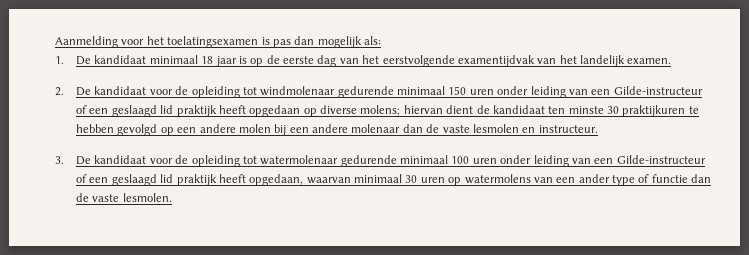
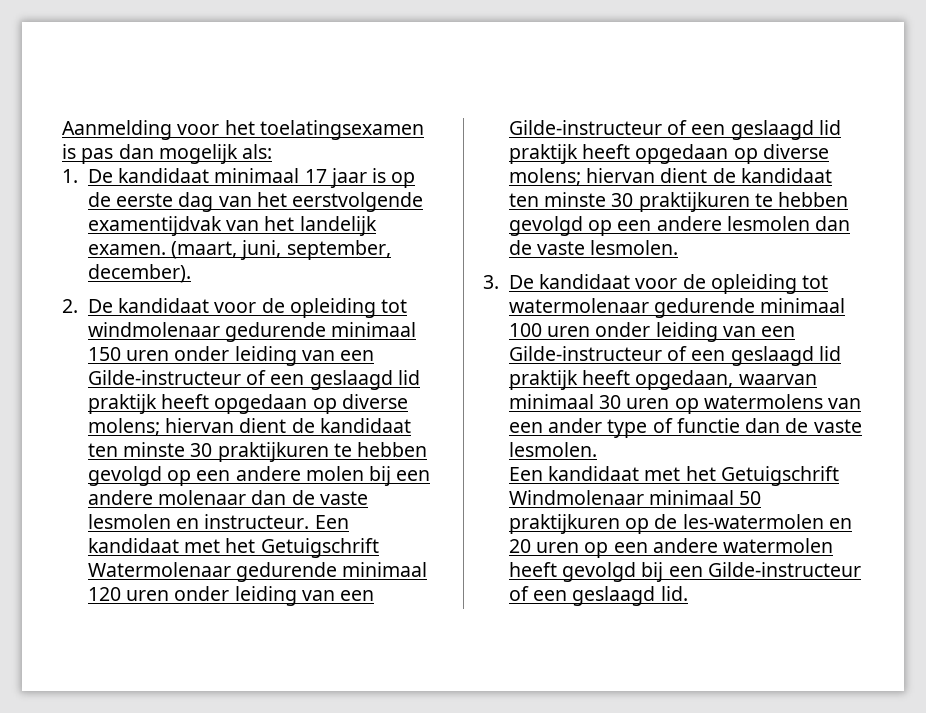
- 1. De kandidaat minimaal 18 jaar is op de eerste dag van het eerstvolgende examentijdvak van het landelijk examen.
+ 1. De kandidaat minimaal 17 jaar is op de eerste dag van het eerstvolgende examentijdvak van het landelijk examen. (maart, juni, september, december).
+ Een kandidaat met het Getuigschrift Watermolenaar gedurende minimaal 120 uren onder leiding van een Gilde-instructeur of een geslaagd lid praktijk heeft opgedaan op diverse molens; hiervan dient de kandidaat ten minste 30 praktijkuren te hebben gevolgd op een andere lesmolen dan de vaste lesmolen.
+ Een kandidaat met het Getuigschrift Windmolenaar minimaal 50 praktijkuren op de les-watermolen en 20 uren op een andere watermolen heeft gevolgd bij een Gilde-instructeur of een geslaagd lid.

